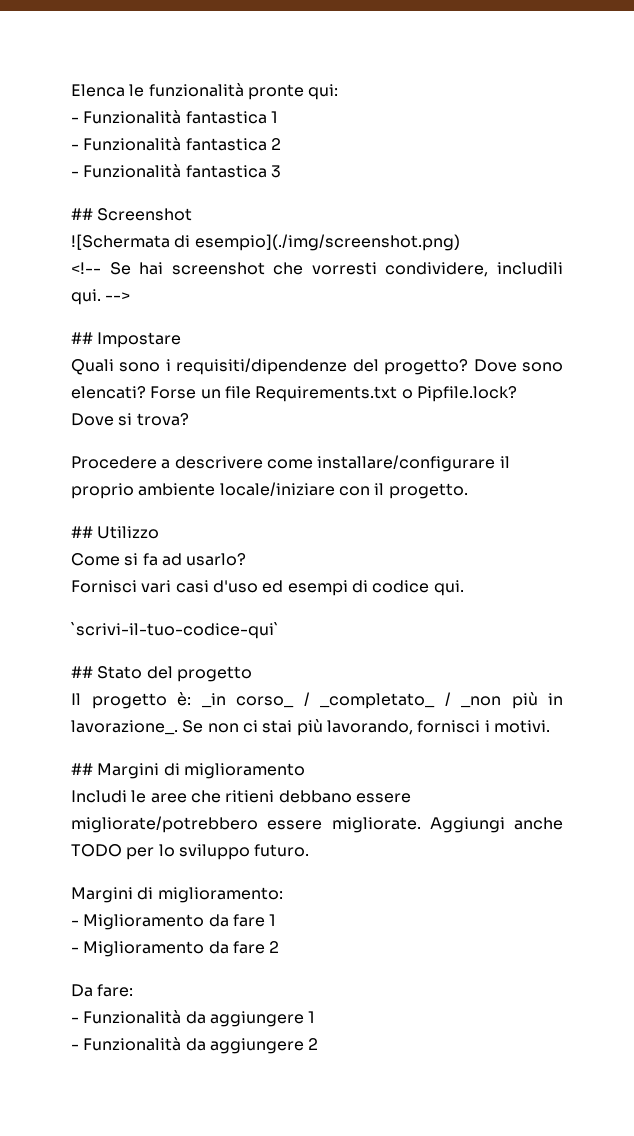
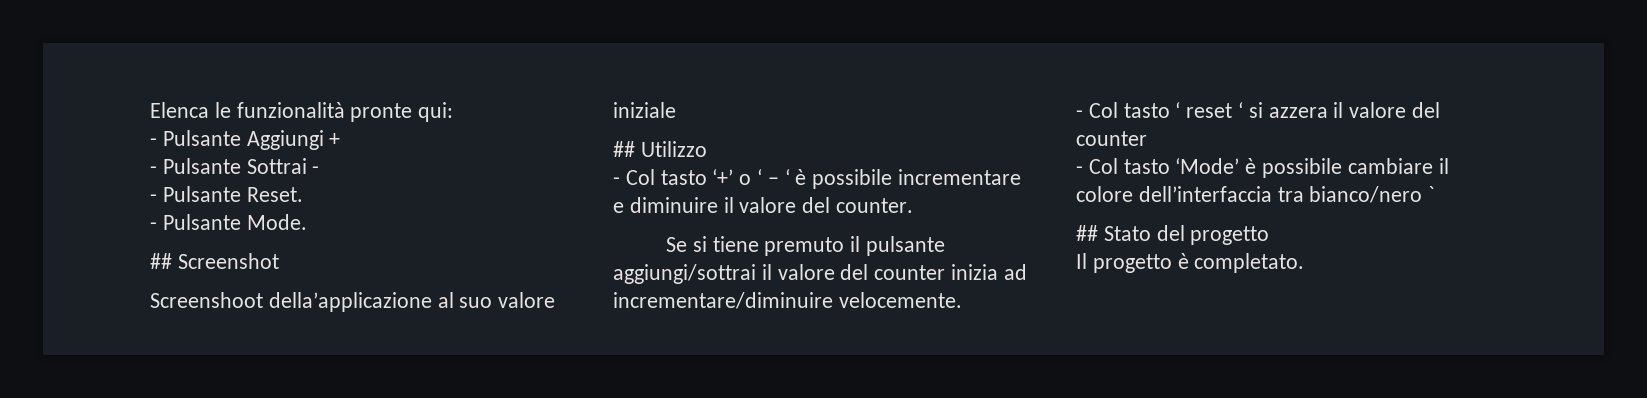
- - Funzionalità fantastica 1
- - Funzionalità fantastica 2
- - Funzionalità fantastica 3
+ - Pulsante Aggiungi +
+ - Pulsante Sottrai -
+ - Pulsante Reset.
+ - Pulsante Mode.
  ## Screenshot
- ![Schermata di esempio](./img/screenshot.png)
- <!-- Se hai screenshot che vorresti condividere, includili qui. -->
- ## Impostare
- Quali sono i requisiti/dipendenze del progetto? Dove sono elencati? Forse un file Requirements.txt o Pipfile.lock? Dove si trova?
- Procedere a descrivere come installare/configurare il proprio ambiente locale/iniziare con il progetto.
+ Screenshoot della’applicazione al suo valore iniziale
  ## Utilizzo
- Come si fa ad usarlo?
- Fornisci vari casi d'uso ed esempi di codice qui.
- `scrivi-il-tuo-codice-qui`
+ - Col tasto ‘+’ o ‘ – ‘ è possibile incrementare e diminuire il valore del counter.
+ Se si tiene premuto il pulsante aggiungi/sottrai il valore del counter inizia ad incrementare/diminuire velocemente.
+ - Col tasto ‘ reset ‘ si azzera il valore del counter
+ - Col tasto ‘Mode’ è possibile cambiare il colore dell’interfaccia tra bianco/nero `
- Il progetto è: _in corso_ / _completato_ / _non più in lavorazione_. Se non ci stai più lavorando, fornisci i motivi.
- ## Margini di miglioramento
- Includi le aree che ritieni debbano essere migliorate/potrebbero essere migliorate. Aggiungi anche TODO per lo sviluppo futuro.
- Margini di miglioramento:
- - Miglioramento da fare 1
- - Miglioramento da fare 2
- Da fare:
- - Funzionalità da aggiungere 1
- - Funzionalità da aggiungere 2
+ Il progetto è completato.

